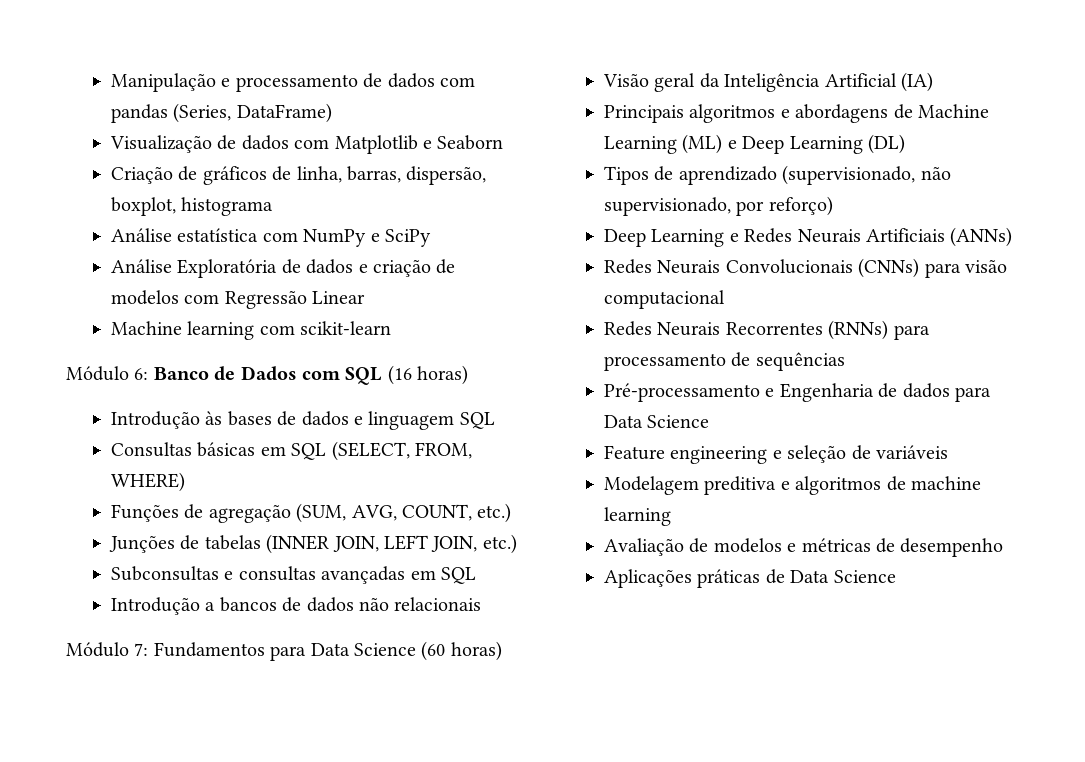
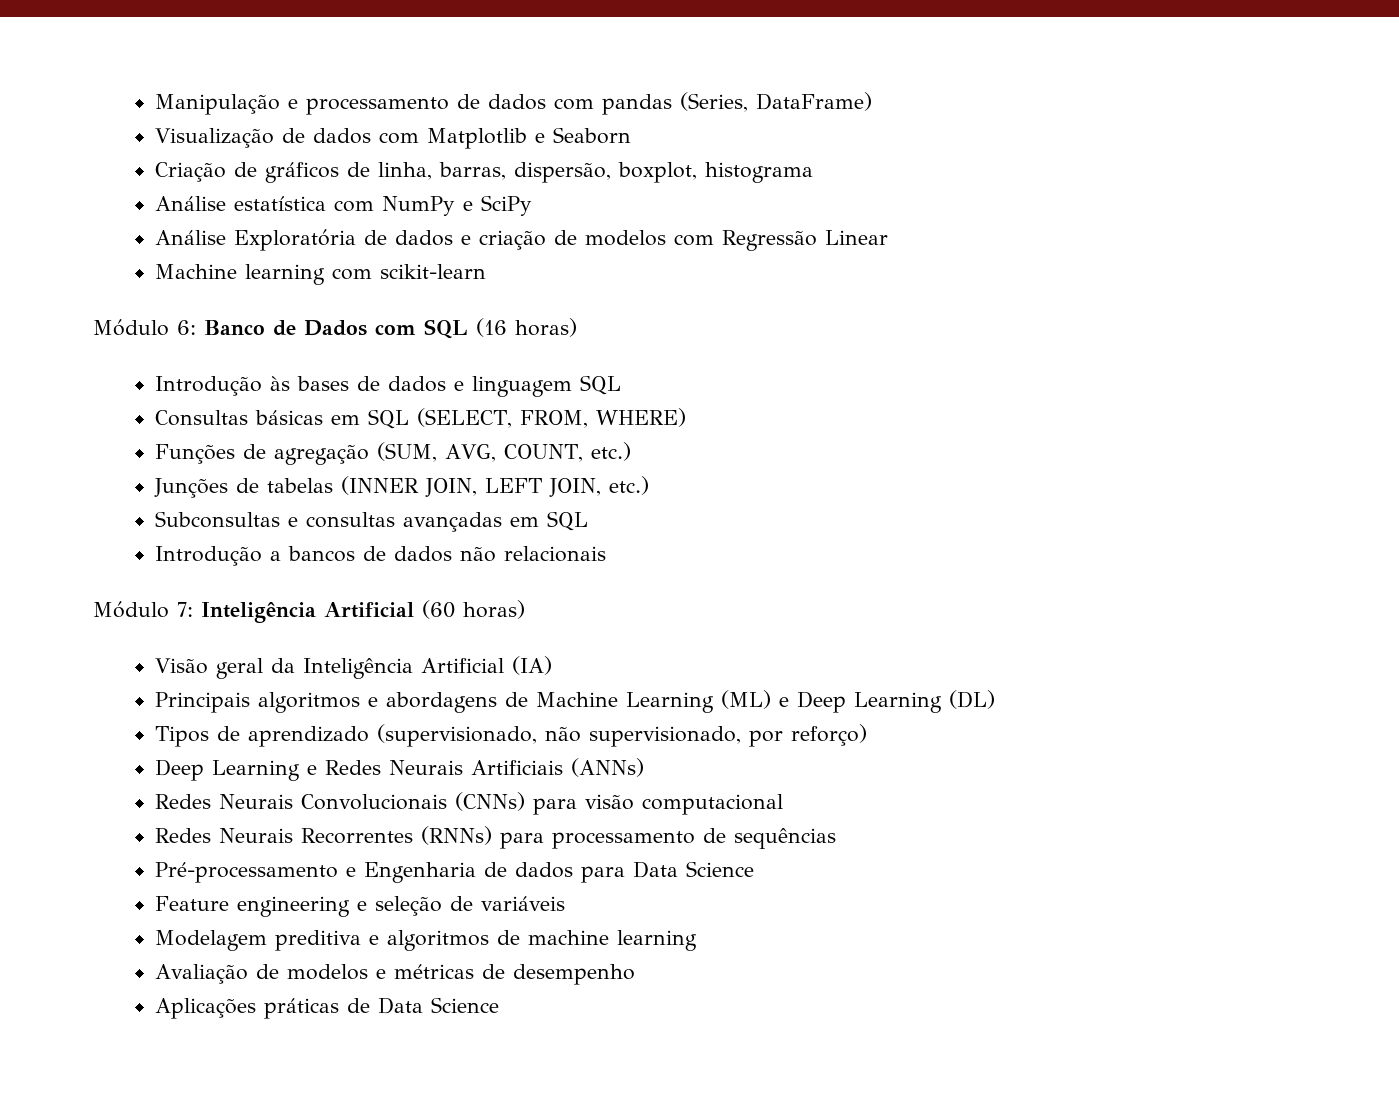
- Módulo 7: Fundamentos para Data Science (60 horas)
+ Módulo 7: Inteligência Artificial (60 horas)

